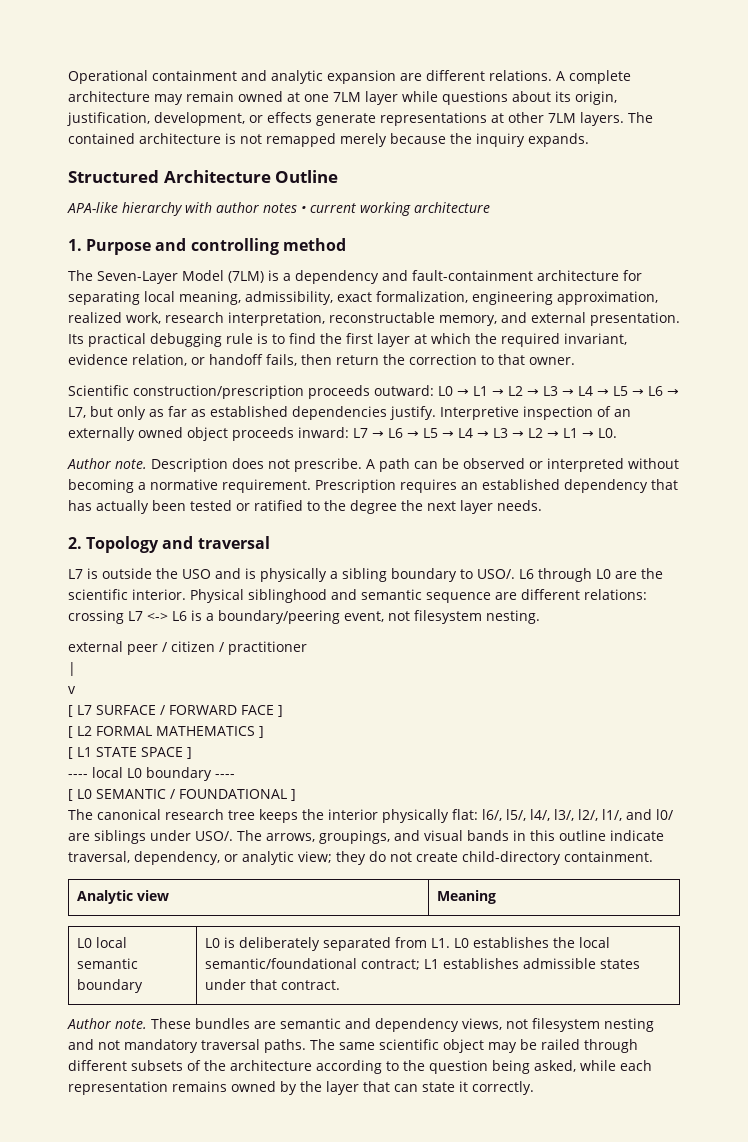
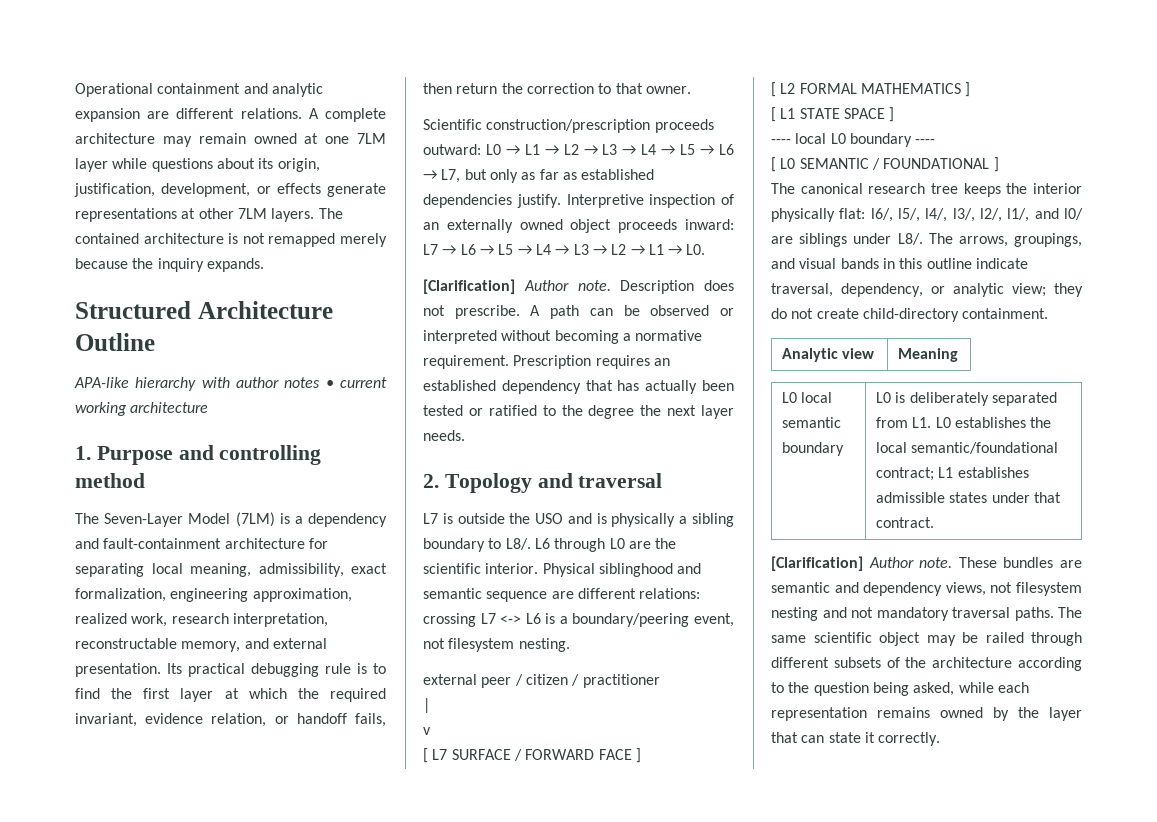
  Interpretive inspection of an externally owned object proceeds inward: L7 → L6 → L5 → L4 → L3 → L2 → L1 → L0.
- Author note.
+ [Clarification] Author note.
- L7 is outside the USO and is physically a sibling boundary to USO/. L6 through L0 are the scientific interior.
+ L7 is outside the USO and is physically a sibling boundary to L8/. L6 through L0 are the scientific interior.
- The canonical research tree keeps the interior physically flat: l6/, l5/, l4/, l3/, l2/, l1/, and l0/ are siblings under USO/. The arrows, groupings, and visual bands in this outline indicate traversal, dependency, or analytic view; they do not create child-directory containment.
+ The canonical research tree keeps the interior physically flat: l6/, l5/, l4/, l3/, l2/, l1/, and l0/ are siblings under L8/. The arrows, groupings, and visual bands in this outline indicate traversal, dependency, or analytic view; they do not create child-directory containment.
  L0 local semantic boundary | L0 is deliberately separated from L1. L0 establishes the local semantic/foundational contract; L1 establishes admissible states under that contract.
- Author note.
+ [Clarification] Author note.

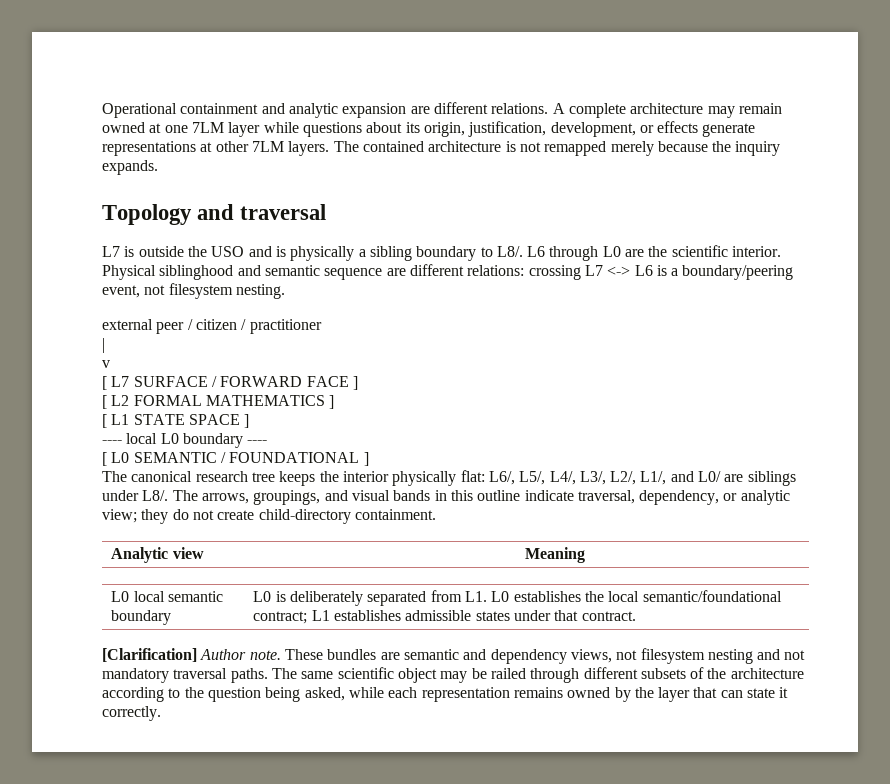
- Structured Architecture Outline
- APA-like hierarchy with author notes • current working architecture
- 1. Purpose and controlling method
- The Seven-Layer Model (7LM) is a dependency and fault-containment architecture for separating local meaning, admissibility, exact formalization, engineering approximation, realized work, research interpretation, reconstructable memory, and external presentation. Its practical debugging rule is to find the first layer at which the required invariant, evidence relation, or handoff fails, then return the correction to that owner.
- Scientific construction/prescription proceeds outward: L0 → L1 → L2 → L3 → L4 → L5 → L6 → L7, but only as far as established dependencies justify. Interpretive inspection of an externally owned object proceeds inward: L7 → L6 → L5 → L4 → L3 → L2 → L1 → L0.
- [Clarification] Author note. Description does not prescribe. A path can be observed or interpreted without becoming a normative requirement. Prescription requires an established dependency that has actually been tested or ratified to the degree the next layer needs.
- 2. Topology and traversal
+ Topology and traversal
- The canonical research tree keeps the interior physically flat: l6/, l5/, l4/, l3/, l2/, l1/, and l0/ are siblings under L8/. The arrows, groupings, and visual bands in this outline indicate traversal, dependency, or analytic view; they do not create child-directory containment.
+ The canonical research tree keeps the interior physically flat: L6/, L5/, L4/, L3/, L2/, L1/, and L0/ are siblings under L8/. The arrows, groupings, and visual bands in this outline indicate traversal, dependency, or analytic view; they do not create child-directory containment.

